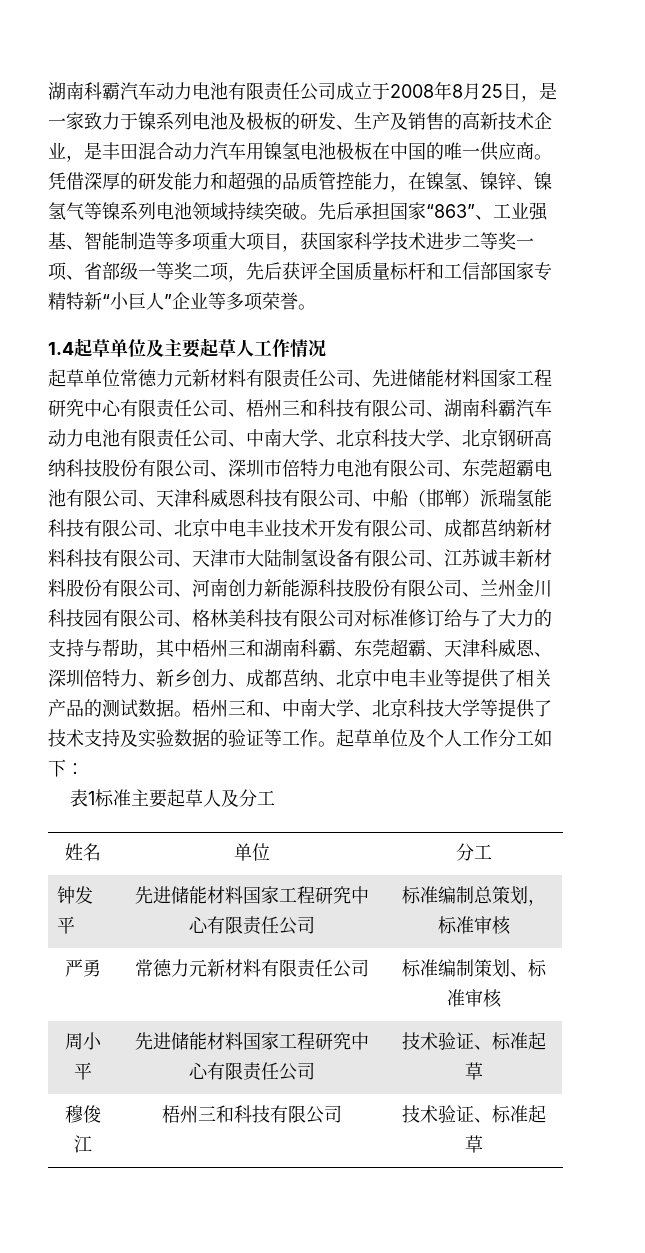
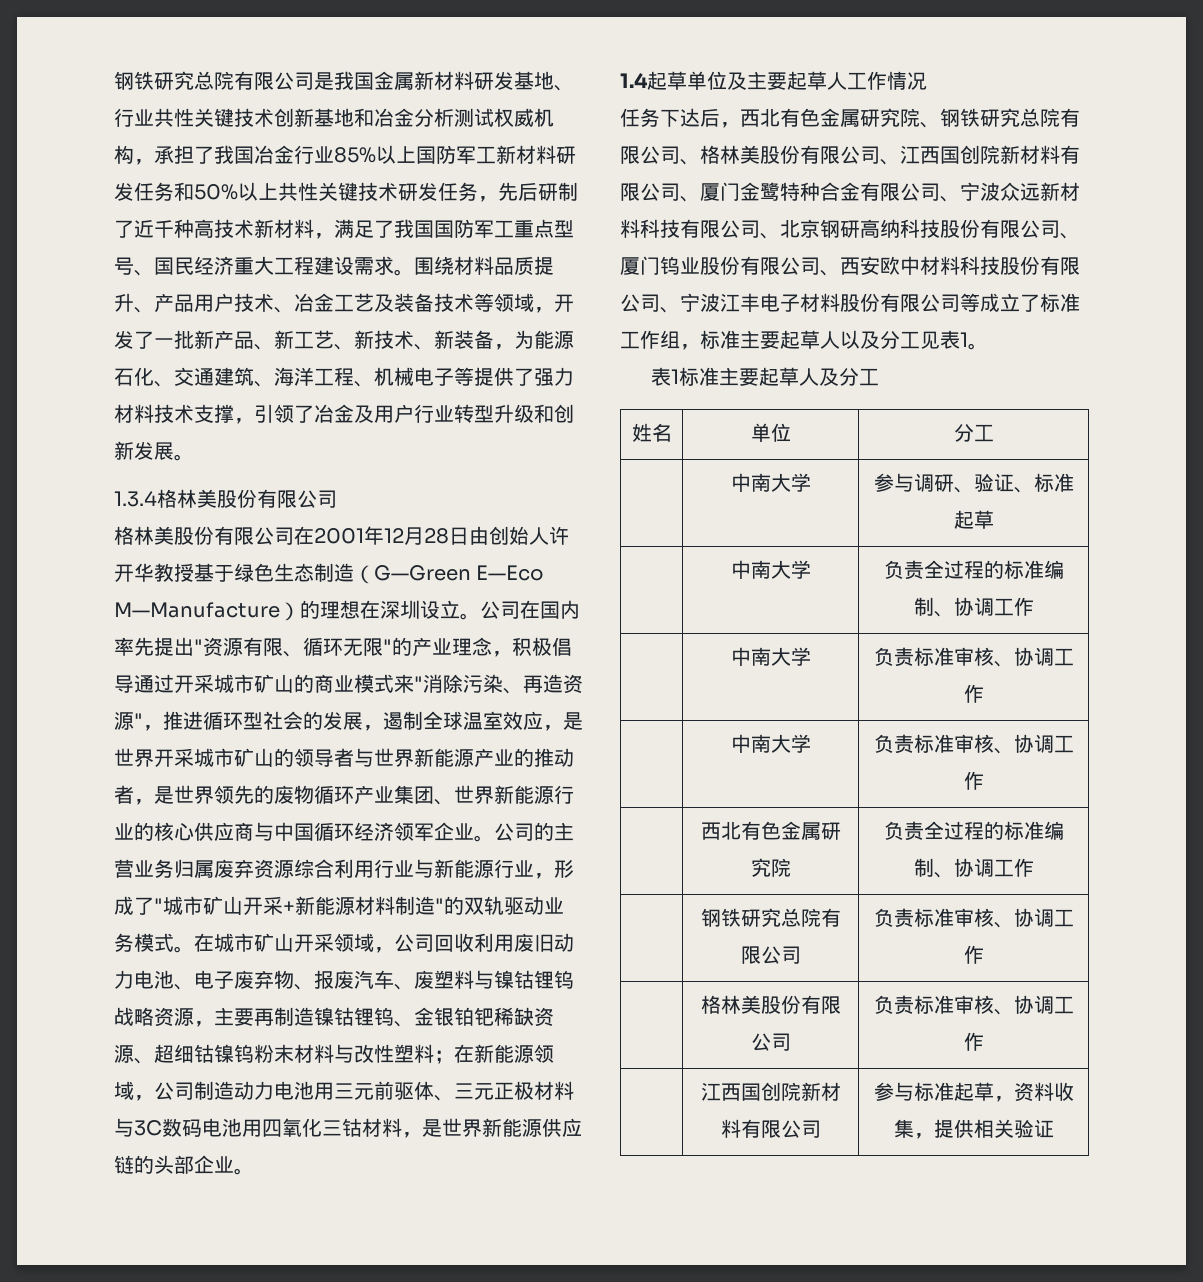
- 湖南科霸汽车动力电池有限责任公司成立于2008年8月25日，是一家致力于镍系列电池及极板的研发、生产及销售的高新技术企业，是丰田混合动力汽车用镍氢电池极板在中国的唯一供应商。凭借深厚的研发能力和超强的品质管控能力，在镍氢、镍锌、镍氢气等镍系列电池领域持续突破。先后承担国家“863”、工业强基、智能制造等多项重大项目，获国家科学技术进步二等奖一项、省部级一等奖二项，先后获评全国质量标杆和工信部国家专精特新“小巨人”企业等多项荣誉。
+ 钢铁研究总院有限公司是我国金属新材料研发基地、行业共性关键技术创新基地和冶金分析测试权威机构，承担了我国冶金行业85%以上国防军工新材料研发任务和50%以上共性关键技术研发任务，先后研制了近千种高技术新材料，满足了我国国防军工重点型号、国民经济重大工程建设需求。围绕材料品质提升、产品用户技术、冶金工艺及装备技术等领域，开发了一批新产品、新工艺、新技术、新装备，为能源石化、交通建筑、海洋工程、机械电子等提供了强力材料技术支撑，引领了冶金及用户行业转型升级和创新发展。
+ 1.3.4格林美股份有限公司
+ 格林美股份有限公司在2001年12月28日由创始人许开华教授基于绿色生态制造（G—Green E—Eco M—Manufacture）的理想在深圳设立。公司在国内率先提出"资源有限、循环无限"的产业理念，积极倡导通过开采城市矿山的商业模式来"消除污染、再造资源"，推进循环型社会的发展，遏制全球温室效应，是世界开采城市矿山的领导者与世界新能源产业的推动者，是世界领先的废物循环产业集团、世界新能源行业的核心供应商与中国循环经济领军企业。公司的主营业务归属废弃资源综合利用行业与新能源行业，形成了"城市矿山开采+新能源材料制造"的双轨驱动业务模式。在城市矿山开采领域，公司回收利用废旧动力电池、电子废弃物、报废汽车、废塑料与镍钴锂钨战略资源，主要再制造镍钴锂钨、金银铂钯稀缺资源、超细钴镍钨粉末材料与改性塑料；在新能源领域，公司制造动力电池用三元前驱体、三元正极材料与3C数码电池用四氧化三钴材料，是世界新能源供应链的头部企业。
- 起草单位常德力元新材料有限责任公司、先进储能材料国家工程研究中心有限责任公司、梧州三和科技有限公司、湖南科霸汽车动力电池有限责任公司、中南大学、北京科技大学、北京钢研高纳科技股份有限公司、深圳市倍特力电池有限公司、东莞超霸电池有限公司、天津科威恩科技有限公司、中船（邯郸）派瑞氢能科技有限公司、北京中电丰业技术开发有限公司、成都莒纳新材料科技有限公司、天津市大陆制氢设备有限公司、江苏诚丰新材料股份有限公司、河南创力新能源科技股份有限公司、兰州金川科技园有限公司、格林美科技有限公司对标准修订给与了大力的支持与帮助，其中梧州三和湖南科霸、东莞超霸、天津科威恩、深圳倍特力、新乡创力、成都莒纳、北京中电丰业等提供了相关产品的测试数据。梧州三和、中南大学、北京科技大学等提供了技术支持及实验数据的验证等工作。起草单位及个人工作分工如下：
+ 任务下达后，西北有色金属研究院、钢铁研究总院有限公司、格林美股份有限公司、江西国创院新材料有限公司、厦门金鹭特种合金有限公司、宁波众远新材料科技有限公司、北京钢研高纳科技股份有限公司、厦门钨业股份有限公司、西安欧中材料科技股份有限公司、宁波江丰电子材料股份有限公司等成立了标准工作组，标准主要起草人以及分工见表1。
- 钟发平 | 先进储能材料国家工程研究中心有限责任公司 | 标准编制总策划，标准审核
- 严勇 | 常德力元新材料有限责任公司 | 标准编制策划、标准审核
- 周小平 | 先进储能材料国家工程研究中心有限责任公司 | 技术验证、标准起草
- 穆俊江 | 梧州三和科技有限公司 | 技术验证、标准起草
+ | 中南大学 | 参与调研、验证、标准起草
+ | 中南大学 | 负责全过程的标准编制、协调工作
+ | 中南大学 | 负责标准审核、协调工作
+ | 中南大学 | 负责标准审核、协调工作
+ | 西北有色金属研究院 | 负责全过程的标准编制、协调工作
+ | 钢铁研究总院有限公司 | 负责标准审核、协调工作
+ | 格林美股份有限公司 | 负责标准审核、协调工作
+ | 江西国创院新材料有限公司 | 参与标准起草，资料收集，提供相关验证

